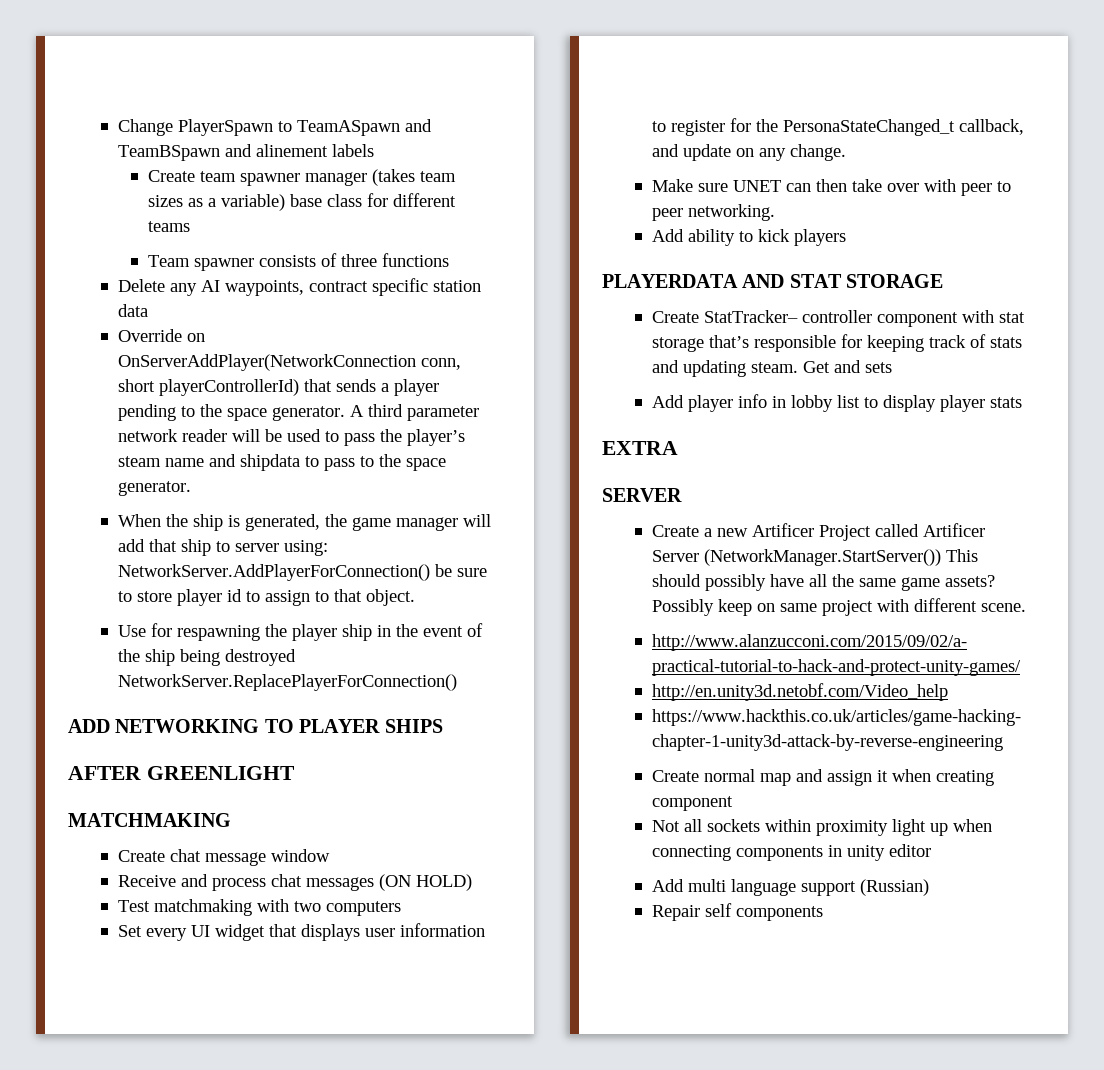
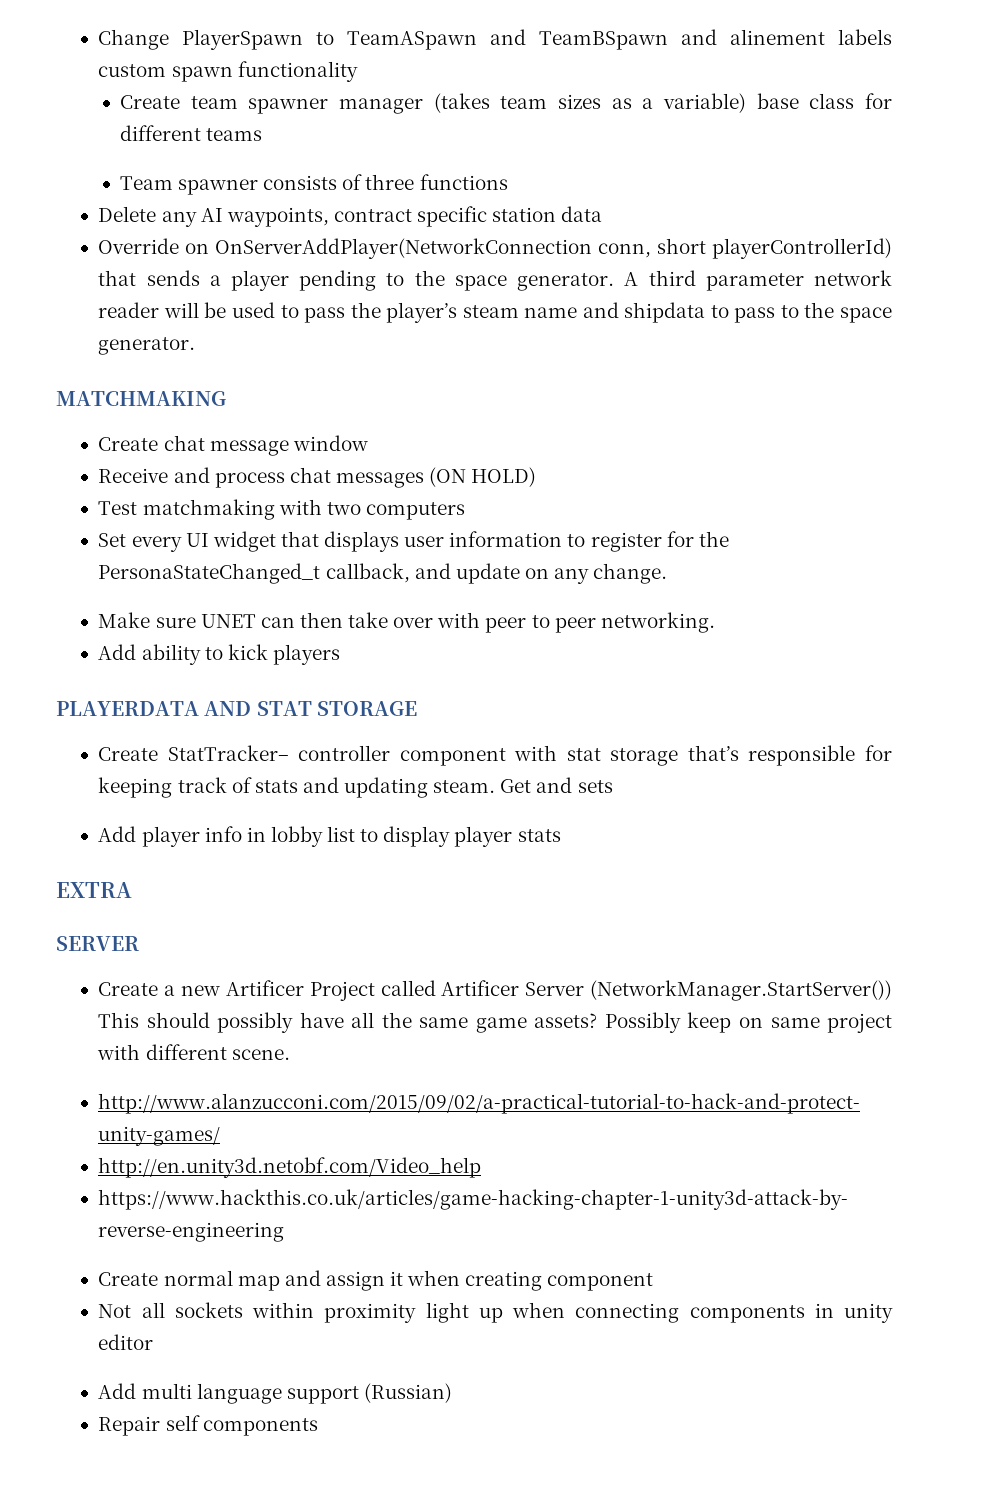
- Change PlayerSpawn to TeamASpawn and TeamBSpawn and alinement labels
+ Change PlayerSpawn to TeamASpawn and TeamBSpawn and alinement labels custom spawn functionality
- When the ship is generated, the game manager will add that ship to server using: NetworkServer.AddPlayerForConnection() be sure to store player id to assign to that object.
- Use for respawning the player ship in the event of the ship being destroyed NetworkServer.ReplacePlayerForConnection()
- ADD NETWORKING TO PLAYER SHIPS
- AFTER GREENLIGHT

